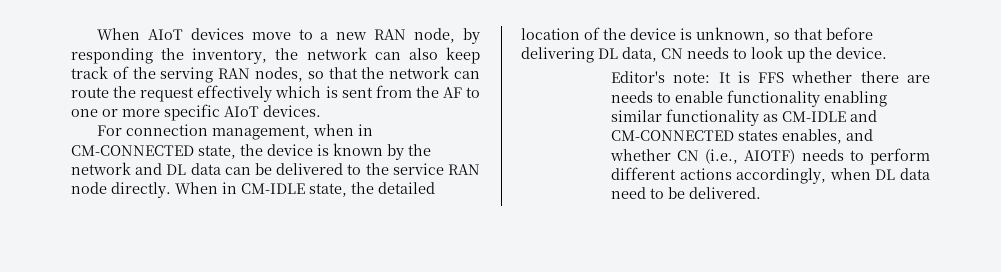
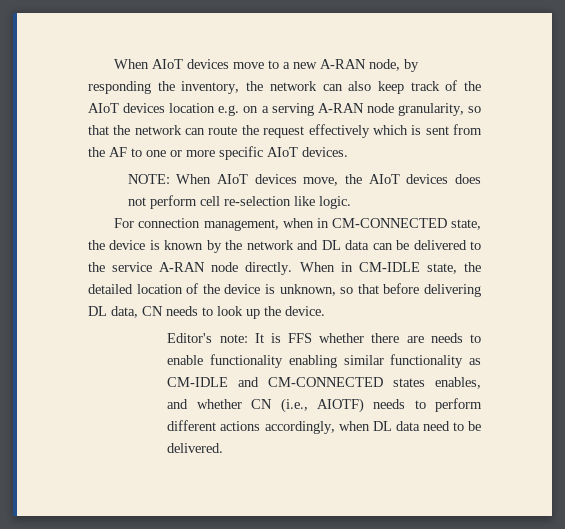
- When AIoT devices move to a new RAN node, by responding the inventory, the network can also keep track of the serving RAN nodes, so that the network can route the request effectively which is sent from the AF to one or more specific AIoT devices.
+ When AIoT devices move to a new A-RAN node, by responding the inventory, the network can also keep track of the AIoT devices location e.g. on a serving A-RAN node granularity, so that the network can route the request effectively which is sent from the AF to one or more specific AIoT devices.
+ NOTE: When AIoT devices move, the AIoT devices does not perform cell re-selection like logic.
- For connection management, when in CM-CONNECTED state, the device is known by the network and DL data can be delivered to the service RAN node directly.
+ For connection management, when in CM-CONNECTED state, the device is known by the network and DL data can be delivered to the service A-RAN node directly.

